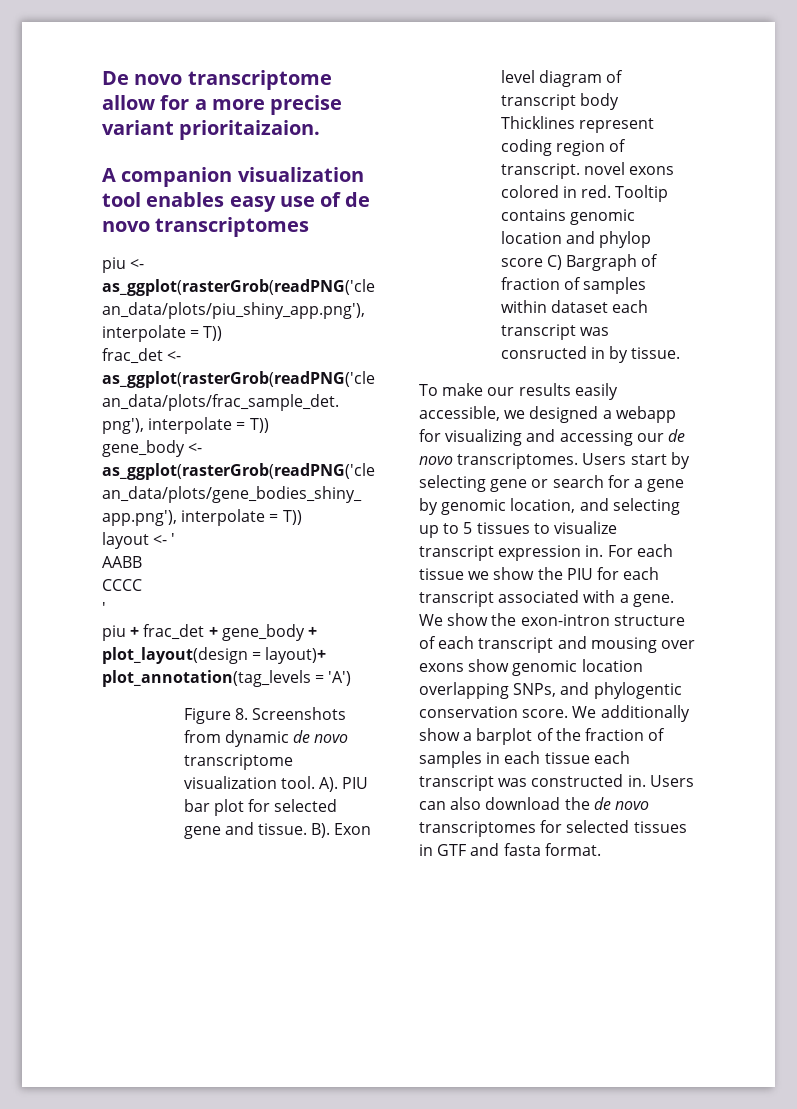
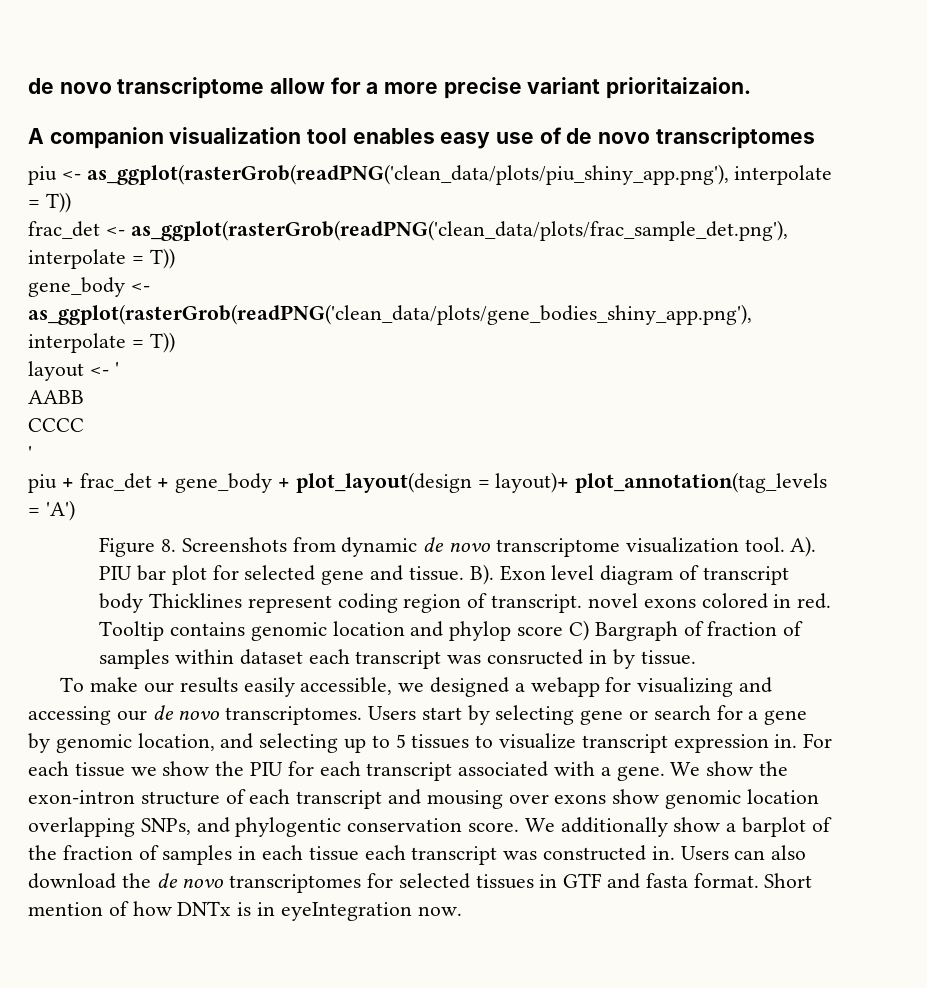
- De novo transcriptome allow for a more precise variant prioritaizaion.
+ de novo transcriptome allow for a more precise variant prioritaizaion.
+ Short mention of how DNTx is in eyeIntegration now.

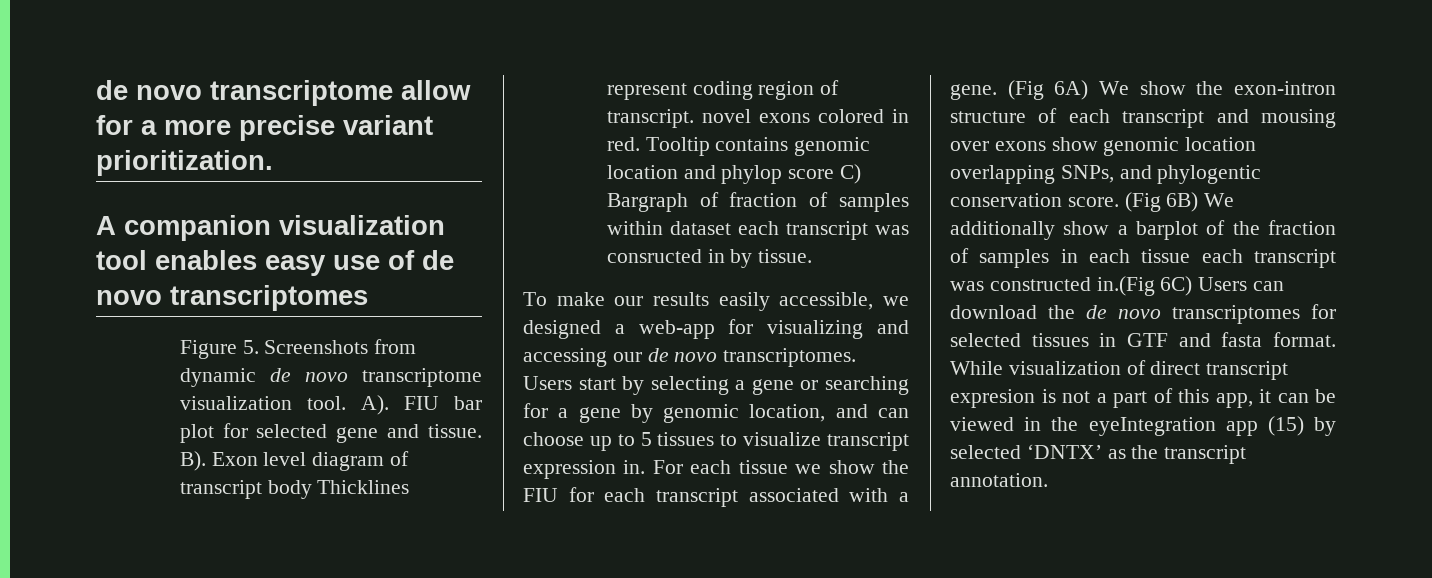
- de novo transcriptome allow for a more precise variant prioritaizaion.
+ de novo transcriptome allow for a more precise variant prioritization.
- piu <- as_ggplot(rasterGrob(readPNG('clean_data/plots/piu_shiny_app.png'), interpolate = T))
- frac_det <- as_ggplot(rasterGrob(readPNG('clean_data/plots/frac_sample_det.png'), interpolate = T))
- gene_body <- as_ggplot(rasterGrob(readPNG('clean_data/plots/gene_bodies_shiny_app.png'), interpolate = T))
- layout <- '
- AABB
- CCCC
- '
- piu + frac_det + gene_body + plot_layout(design = layout)+ plot_annotation(tag_levels = 'A')
- Figure 8. Screenshots from dynamic de novo transcriptome visualization tool.
+ Figure 5. Screenshots from dynamic de novo transcriptome visualization tool.
- A). PIU bar plot for selected gene and tissue.
+ A). FIU bar plot for selected gene and tissue.
- To make our results easily accessible, we designed a webapp for visualizing and accessing our de novo transcriptomes.
+ To make our results easily accessible, we designed a web-app for visualizing and accessing our de novo transcriptomes.
- Users start by selecting gene or search for a gene by genomic location, and selecting up to 5 tissues to visualize transcript expression in.
+ Users start by selecting a gene or searching for a gene by genomic location, and can choose up to 5 tissues to visualize transcript expression in.
- For each tissue we show the PIU for each transcript associated with a gene.
+ For each tissue we show the FIU for each transcript associated with a gene.
- We show the exon-intron structure of each transcript and mousing over exons show genomic location overlapping SNPs, and phylogentic conservation score.
+ (Fig 6A) We show the exon-intron structure of each transcript and mousing over exons show genomic location overlapping SNPs, and phylogentic conservation score.
- We additionally show a barplot of the fraction of samples in each tissue each transcript was constructed in. Users can also download the de novo transcriptomes for selected tissues in GTF and fasta format.
+ (Fig 6B) We additionally show a barplot of the fraction of samples in each tissue each transcript was constructed in.(Fig 6C) Users can download the de novo transcriptomes for selected tissues in GTF and fasta format.
- Short mention of how DNTx is in eyeIntegration now.
+ While visualization of direct transcript expresion is not a part of this app, it can be viewed in the eyeIntegration app (15) by selected ‘DNTX’ as the transcript annotation.

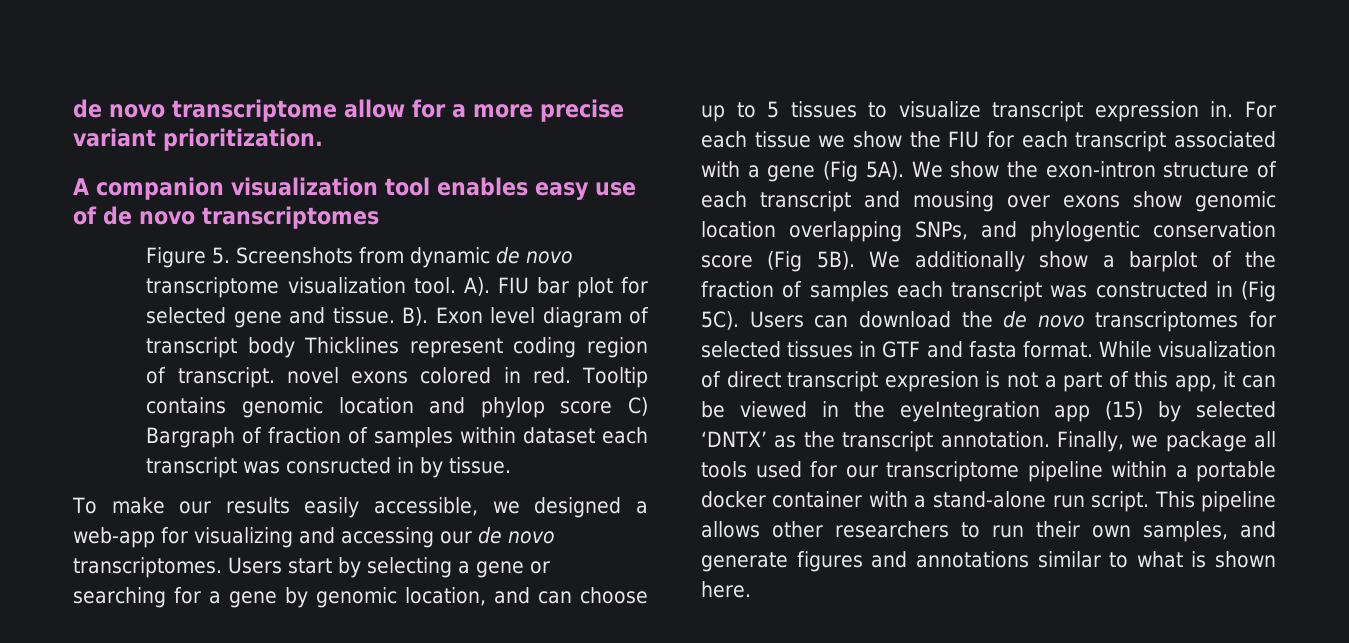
- For each tissue we show the FIU for each transcript associated with a gene. (Fig 6A) We show the exon-intron structure of each transcript and mousing over exons show genomic location overlapping SNPs, and phylogentic conservation score. (Fig 6B) We additionally show a barplot of the fraction of samples in each tissue each transcript was constructed in.(Fig 6C) Users can download the de novo transcriptomes for selected tissues in GTF and fasta format.
+ For each tissue we show the FIU for each transcript associated with a gene (Fig 5A). We show the exon-intron structure of each transcript and mousing over exons show genomic location overlapping SNPs, and phylogentic conservation score (Fig 5B). We additionally show a barplot of the fraction of samples each transcript was constructed in (Fig 5C). Users can download the de novo transcriptomes for selected tissues in GTF and fasta format.
+ Finally, we package all tools used for our transcriptome pipeline within a portable docker container with a stand-alone run script. This pipeline allows other researchers to run their own samples, and generate figures and annotations similar to what is shown here.

